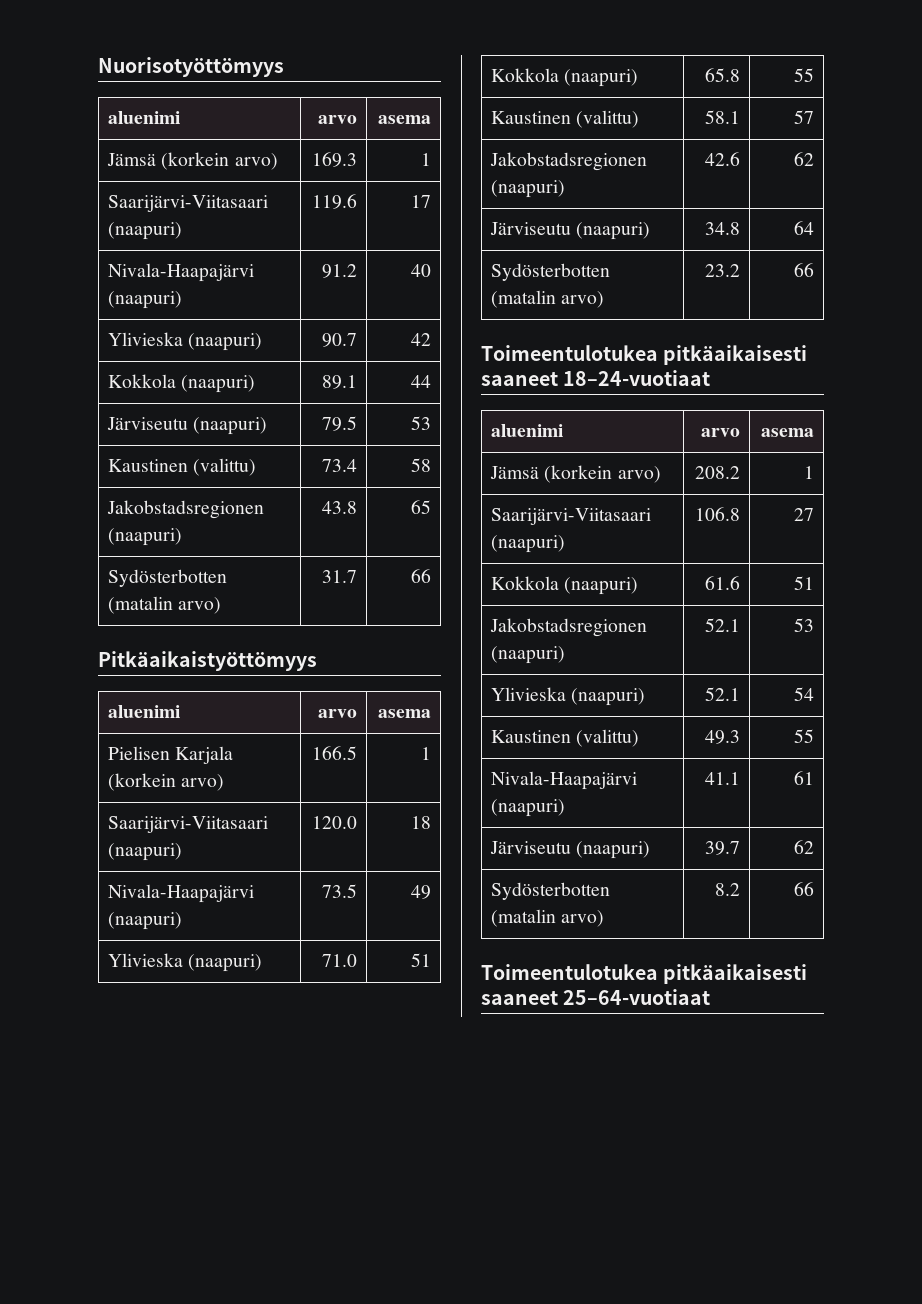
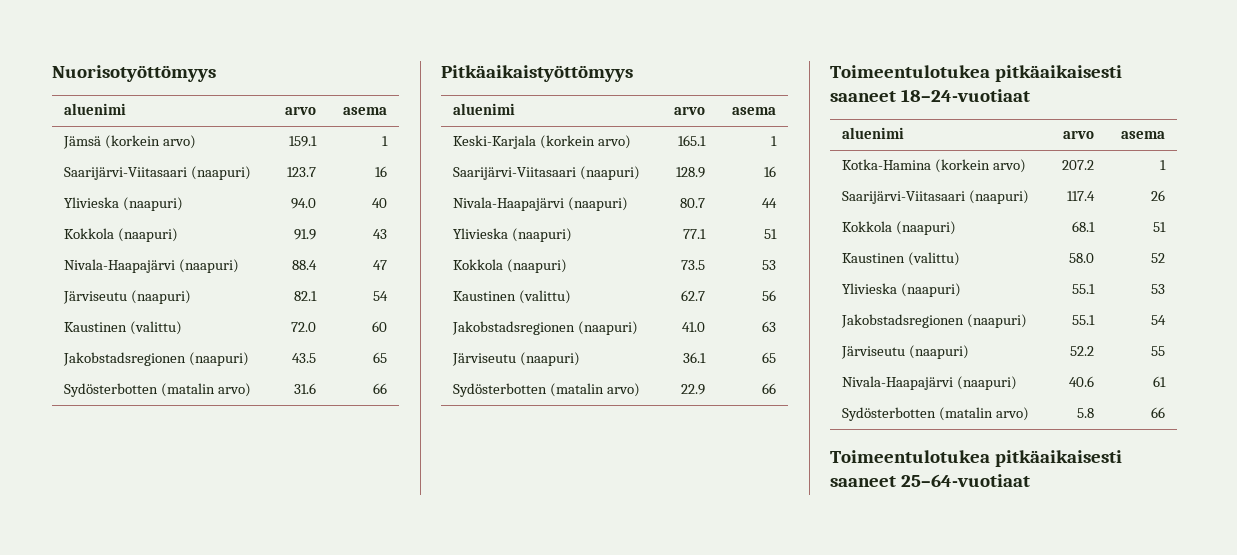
- Jämsä (korkein arvo) | 169.3 | 1
- Saarijärvi-Viitasaari (naapuri) | 119.6 | 17
- Nivala-Haapajärvi (naapuri) | 91.2 | 40
- Ylivieska (naapuri) | 90.7 | 42
- Kokkola (naapuri) | 89.1 | 44
- Järviseutu (naapuri) | 79.5 | 53
- Kaustinen (valittu) | 73.4 | 58
- Jakobstadsregionen (naapuri) | 43.8 | 65
- Sydösterbotten (matalin arvo) | 31.7 | 66
+ Jämsä (korkein arvo) | 159.1 | 1
+ Saarijärvi-Viitasaari (naapuri) | 123.7 | 16
+ Ylivieska (naapuri) | 94.0 | 40
+ Kokkola (naapuri) | 91.9 | 43
+ Nivala-Haapajärvi (naapuri) | 88.4 | 47
+ Järviseutu (naapuri) | 82.1 | 54
+ Kaustinen (valittu) | 72.0 | 60
+ Jakobstadsregionen (naapuri) | 43.5 | 65
+ Sydösterbotten (matalin arvo) | 31.6 | 66
- Pielisen Karjala (korkein arvo) | 166.5 | 1
- Saarijärvi-Viitasaari (naapuri) | 120.0 | 18
- Nivala-Haapajärvi (naapuri) | 73.5 | 49
- Ylivieska (naapuri) | 71.0 | 51
+ Keski-Karjala (korkein arvo) | 165.1 | 1
+ Saarijärvi-Viitasaari (naapuri) | 128.9 | 16
+ Nivala-Haapajärvi (naapuri) | 80.7 | 44
+ Ylivieska (naapuri) | 77.1 | 51
- Kokkola (naapuri) | 65.8 | 55
- Kaustinen (valittu) | 58.1 | 57
- Jakobstadsregionen (naapuri) | 42.6 | 62
- Järviseutu (naapuri) | 34.8 | 64
- Sydösterbotten (matalin arvo) | 23.2 | 66
+ Kokkola (naapuri) | 73.5 | 53
+ Kaustinen (valittu) | 62.7 | 56
+ Jakobstadsregionen (naapuri) | 41.0 | 63
+ Järviseutu (naapuri) | 36.1 | 65
+ Sydösterbotten (matalin arvo) | 22.9 | 66
- Jämsä (korkein arvo) | 208.2 | 1
- Saarijärvi-Viitasaari (naapuri) | 106.8 | 27
- Kokkola (naapuri) | 61.6 | 51
- Jakobstadsregionen (naapuri) | 52.1 | 53
- Ylivieska (naapuri) | 52.1 | 54
- Kaustinen (valittu) | 49.3 | 55
+ Kotka-Hamina (korkein arvo) | 207.2 | 1
+ Saarijärvi-Viitasaari (naapuri) | 117.4 | 26
+ Kokkola (naapuri) | 68.1 | 51
+ Kaustinen (valittu) | 58.0 | 52
+ Ylivieska (naapuri) | 55.1 | 53
+ Jakobstadsregionen (naapuri) | 55.1 | 54
+ Järviseutu (naapuri) | 52.2 | 55
- Nivala-Haapajärvi (naapuri) | 41.1 | 61
+ Nivala-Haapajärvi (naapuri) | 40.6 | 61
- Järviseutu (naapuri) | 39.7 | 62
- Sydösterbotten (matalin arvo) | 8.2 | 66
+ Sydösterbotten (matalin arvo) | 5.8 | 66

